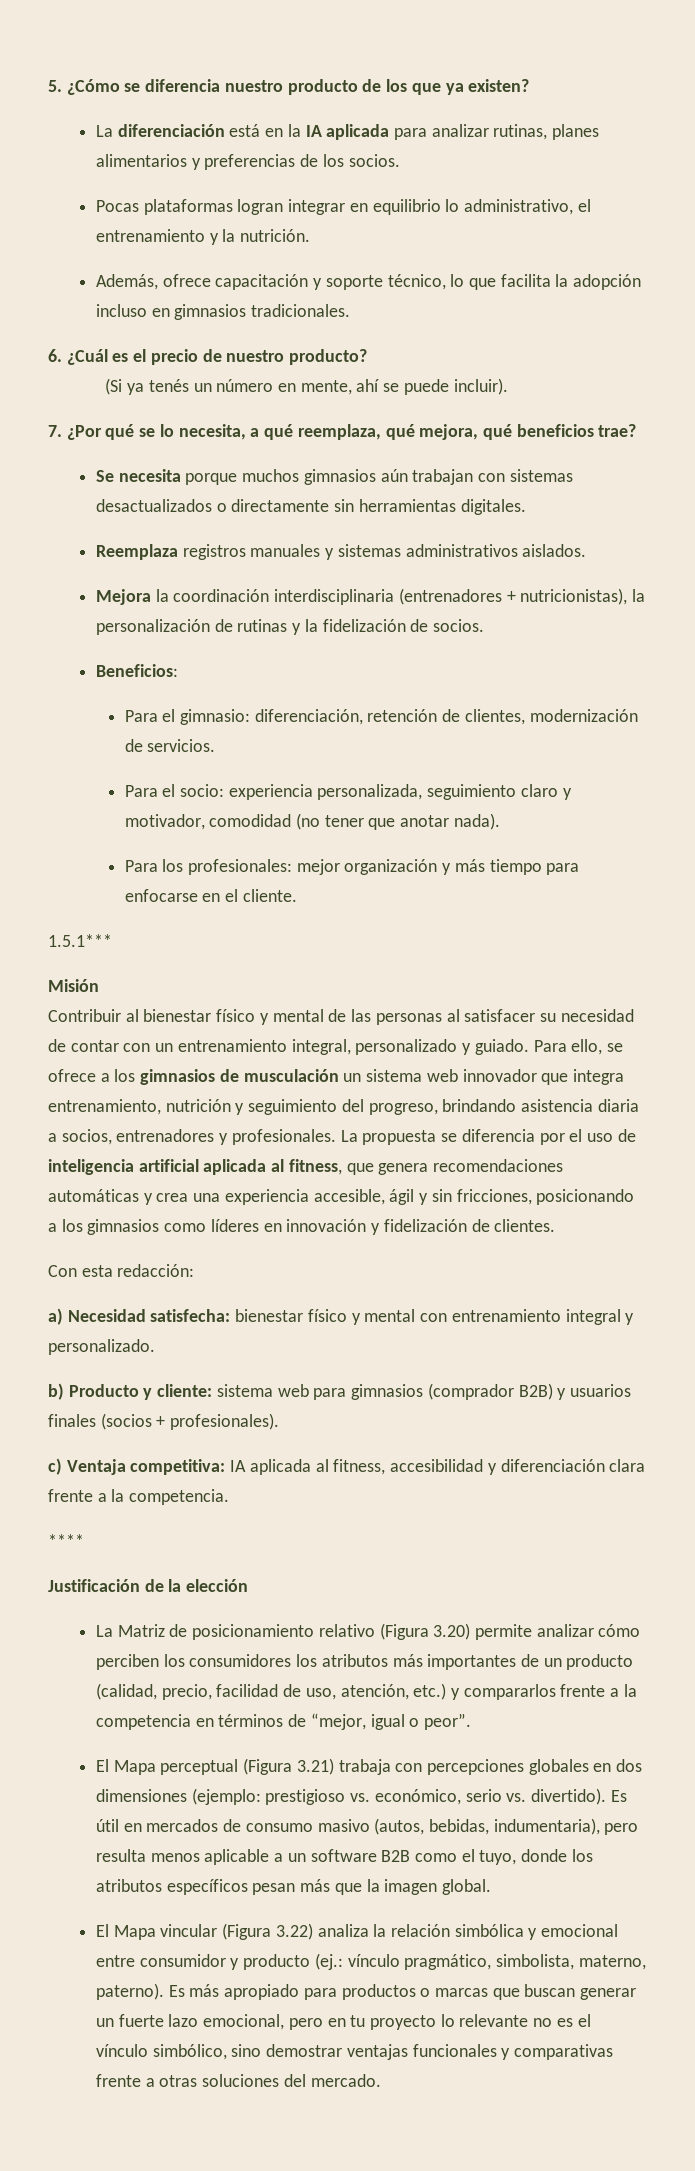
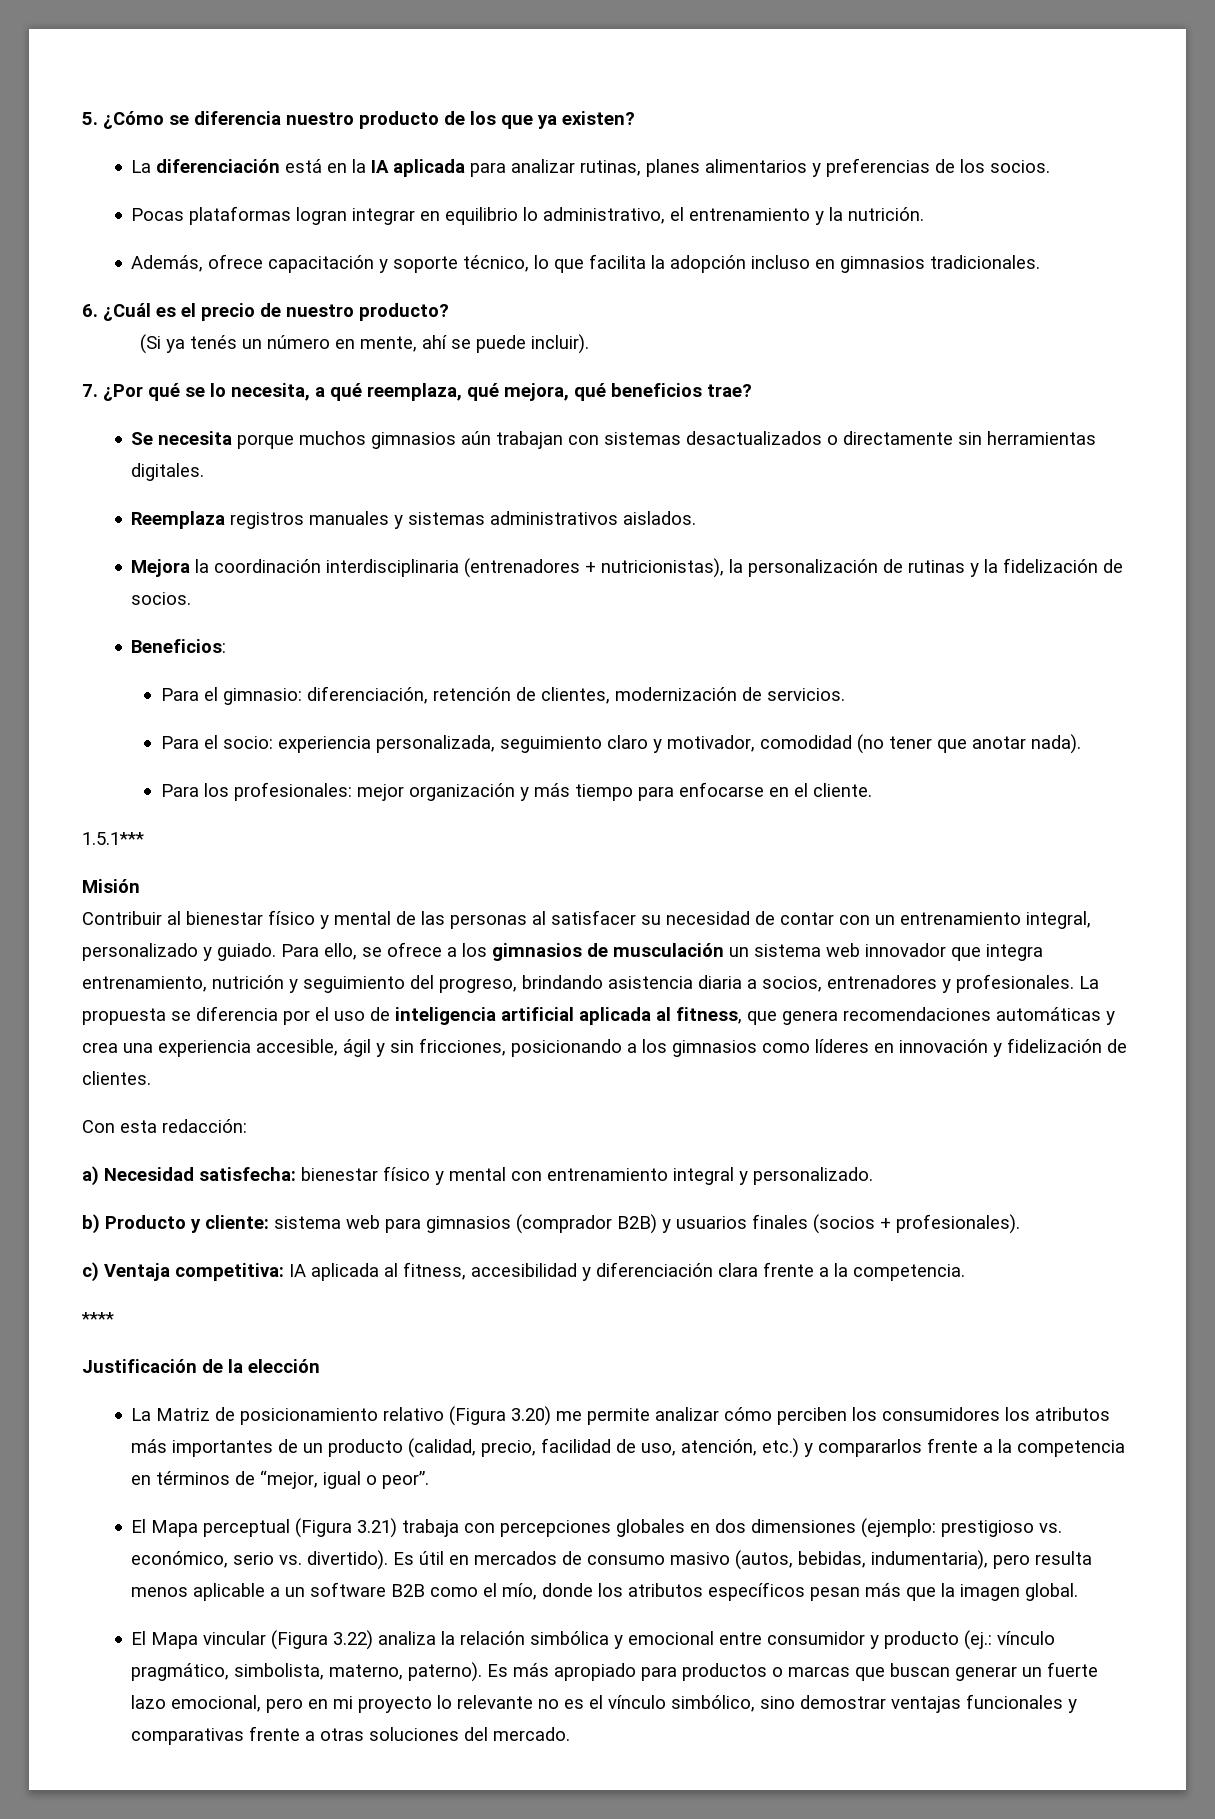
- La Matriz de posicionamiento relativo (Figura 3.20) permite analizar cómo perciben los consumidores los atributos más importantes de un producto (calidad, precio, facilidad de uso, atención, etc.) y compararlos frente a la competencia en términos de “mejor, igual o peor”.
+ La Matriz de posicionamiento relativo (Figura 3.20) me permite analizar cómo perciben los consumidores los atributos más importantes de un producto (calidad, precio, facilidad de uso, atención, etc.) y compararlos frente a la competencia en términos de “mejor, igual o peor”.
- Es útil en mercados de consumo masivo (autos, bebidas, indumentaria), pero resulta menos aplicable a un software B2B como el tuyo, donde los atributos específicos pesan más que la imagen global.
+ Es útil en mercados de consumo masivo (autos, bebidas, indumentaria), pero resulta menos aplicable a un software B2B como el mío, donde los atributos específicos pesan más que la imagen global.
- Es más apropiado para productos o marcas que buscan generar un fuerte lazo emocional, pero en tu proyecto lo relevante no es el vínculo simbólico, sino demostrar ventajas funcionales y comparativas frente a otras soluciones del mercado.
+ Es más apropiado para productos o marcas que buscan generar un fuerte lazo emocional, pero en mi proyecto lo relevante no es el vínculo simbólico, sino demostrar ventajas funcionales y comparativas frente a otras soluciones del mercado.

